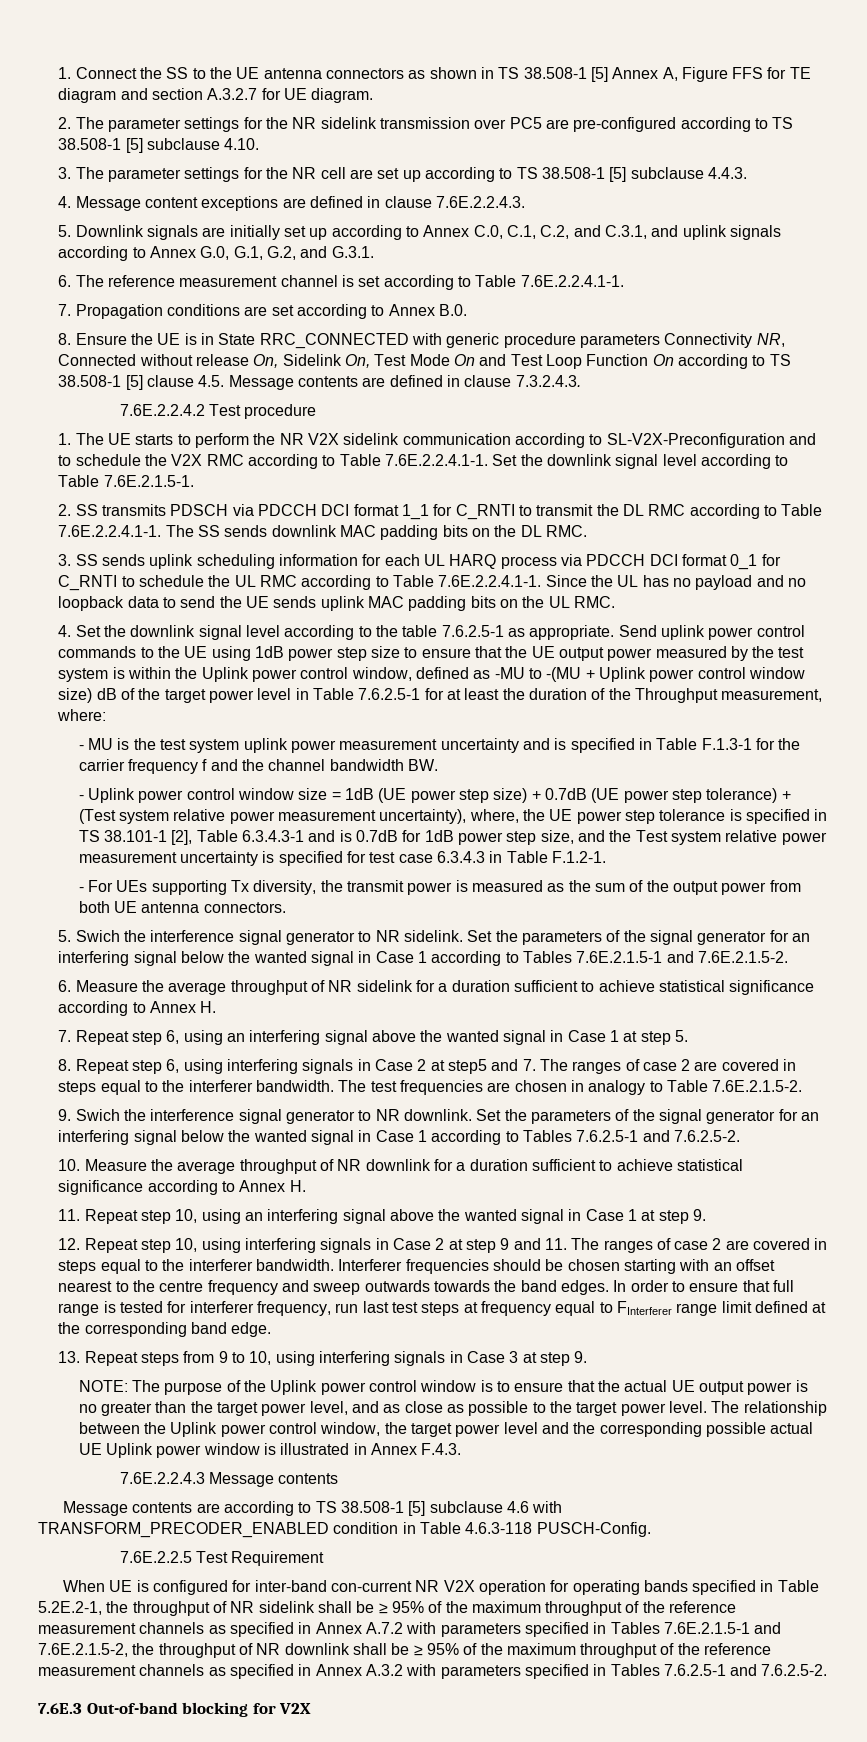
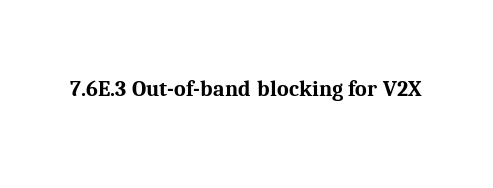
- 1. Connect the SS to the UE antenna connectors as shown in TS 38.508-1 [5] Annex A, Figure FFS for TE diagram and section A.3.2.7 for UE diagram.
- 2. The parameter settings for the NR sidelink transmission over PC5 are pre-configured according to TS 38.508-1 [5] subclause 4.10.
- 3. The parameter settings for the NR cell are set up according to TS 38.508-1 [5] subclause 4.4.3.
- 4. Message content exceptions are defined in clause 7.6E.2.2.4.3.
- 5. Downlink signals are initially set up according to Annex C.0, C.1, C.2, and C.3.1, and uplink signals according to Annex G.0, G.1, G.2, and G.3.1.
- 6. The reference measurement channel is set according to Table 7.6E.2.2.4.1-1.
- 7. Propagation conditions are set according to Annex B.0.
- 8. Ensure the UE is in State RRC_CONNECTED with generic procedure parameters Connectivity NR, Connected without release On, Sidelink On, Test Mode On and Test Loop Function On according to TS 38.508-1 [5] clause 4.5. Message contents are defined in clause 7.3.2.4.3.
- 7.6E.2.2.4.2 Test procedure
- 1. The UE starts to perform the NR V2X sidelink communication according to SL-V2X-Preconfiguration and to schedule the V2X RMC according to Table 7.6E.2.2.4.1-1. Set the downlink signal level according to Table 7.6E.2.1.5-1.
- 2. SS transmits PDSCH via PDCCH DCI format 1_1 for C_RNTI to transmit the DL RMC according to Table 7.6E.2.2.4.1-1. The SS sends downlink MAC padding bits on the DL RMC.
- 3. SS sends uplink scheduling information for each UL HARQ process via PDCCH DCI format 0_1 for C_RNTI to schedule the UL RMC according to Table 7.6E.2.2.4.1-1. Since the UL has no payload and no loopback data to send the UE sends uplink MAC padding bits on the UL RMC.
- 4. Set the downlink signal level according to the table 7.6.2.5-1 as appropriate. Send uplink power control commands to the UE using 1dB power step size to ensure that the UE output power measured by the test system is within the Uplink power control window, defined as -MU to -(MU + Uplink power control window size) dB of the target power level in Table 7.6.2.5-1 for at least the duration of the Throughput measurement, where:
- - MU is the test system uplink power measurement uncertainty and is specified in Table F.1.3-1 for the carrier frequency f and the channel bandwidth BW.
- - Uplink power control window size = 1dB (UE power step size) + 0.7dB (UE power step tolerance) + (Test system relative power measurement uncertainty), where, the UE power step tolerance is specified in TS 38.101-1 [2], Table 6.3.4.3-1 and is 0.7dB for 1dB power step size, and the Test system relative power measurement uncertainty is specified for test case 6.3.4.3 in Table F.1.2-1.
- - For UEs supporting Tx diversity, the transmit power is measured as the sum of the output power from both UE antenna connectors.
- 5. Swich the interference signal generator to NR sidelink. Set the parameters of the signal generator for an interfering signal below the wanted signal in Case 1 according to Tables 7.6E.2.1.5-1 and 7.6E.2.1.5-2.
- 6. Measure the average throughput of NR sidelink for a duration sufficient to achieve statistical significance according to Annex H.
- 7. Repeat step 6, using an interfering signal above the wanted signal in Case 1 at step 5.
- 8. Repeat step 6, using interfering signals in Case 2 at step5 and 7. The ranges of case 2 are covered in steps equal to the interferer bandwidth. The test frequencies are chosen in analogy to Table 7.6E.2.1.5-2.
- 9. Swich the interference signal generator to NR downlink. Set the parameters of the signal generator for an interfering signal below the wanted signal in Case 1 according to Tables 7.6.2.5-1 and 7.6.2.5-2.
- 10. Measure the average throughput of NR downlink for a duration sufficient to achieve statistical significance according to Annex H.
- 11. Repeat step 10, using an interfering signal above the wanted signal in Case 1 at step 9.
- 12. Repeat step 10, using interfering signals in Case 2 at step 9 and 11. The ranges of case 2 are covered in steps equal to the interferer bandwidth. Interferer frequencies should be chosen starting with an offset nearest to the centre frequency and sweep outwards towards the band edges. In order to ensure that full range is tested for interferer frequency, run last test steps at frequency equal to FInterferer range limit defined at the corresponding band edge.
- 13. Repeat steps from 9 to 10, using interfering signals in Case 3 at step 9.
- NOTE: The purpose of the Uplink power control window is to ensure that the actual UE output power is no greater than the target power level, and as close as possible to the target power level. The relationship between the Uplink power control window, the target power level and the corresponding possible actual UE Uplink power window is illustrated in Annex F.4.3.
- 7.6E.2.2.4.3 Message contents
- Message contents are according to TS 38.508-1 [5] subclause 4.6 with TRANSFORM_PRECODER_ENABLED condition in Table 4.6.3-118 PUSCH-Config.
- 7.6E.2.2.5 Test Requirement
- When UE is configured for inter-band con-current NR V2X operation for operating bands specified in Table 5.2E.2-1, the throughput of NR sidelink shall be ≥ 95% of the maximum throughput of the reference measurement channels as specified in Annex A.7.2 with parameters specified in Tables 7.6E.2.1.5-1 and 7.6E.2.1.5-2, the throughput of NR downlink shall be ≥ 95% of the maximum throughput of the reference measurement channels as specified in Annex A.3.2 with parameters specified in Tables 7.6.2.5-1 and 7.6.2.5-2.

